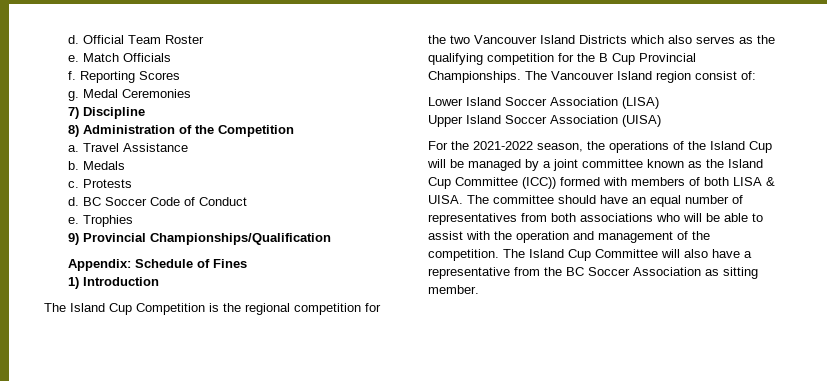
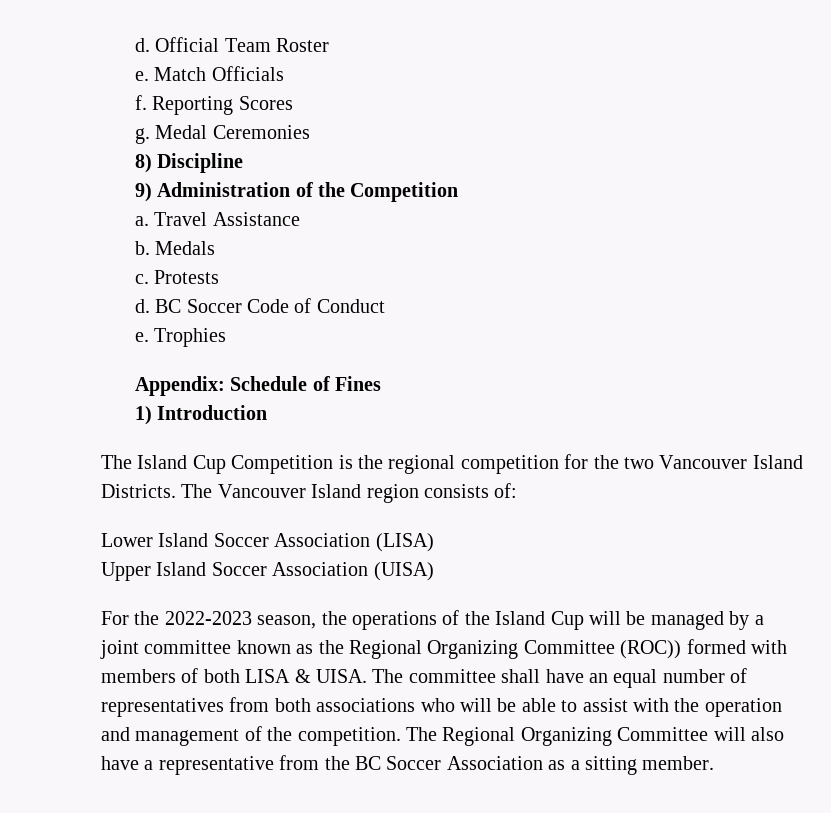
- 7) Discipline
+ 8) Discipline
- 8) Administration of the Competition
+ 9) Administration of the Competition
- 9) Provincial Championships/Qualification
- The Island Cup Competition is the regional competition for the two Vancouver Island Districts which also serves as the qualifying competition for the B Cup Provincial Championships.
+ The Island Cup Competition is the regional competition for the two Vancouver Island Districts.
- The Vancouver Island region consist of:
+ The Vancouver Island region consists of:
- For the 2021-2022 season, the operations of the Island Cup will be managed by a joint committee known as the Island Cup Committee (ICC)) formed with members of both LISA & UISA.
+ For the 2022-2023 season, the operations of the Island Cup will be managed by a joint committee known as the Regional Organizing Committee (ROC)) formed with members of both LISA & UISA.
- The committee should have an equal number of representatives from both associations who will be able to assist with the operation and management of the competition.
+ The committee shall have an equal number of representatives from both associations who will be able to assist with the operation and management of the competition.
- The Island Cup Committee will also have a representative from the BC Soccer Association as sitting member.
+ The Regional Organizing Committee will also have a representative from the BC Soccer Association as a sitting member.

